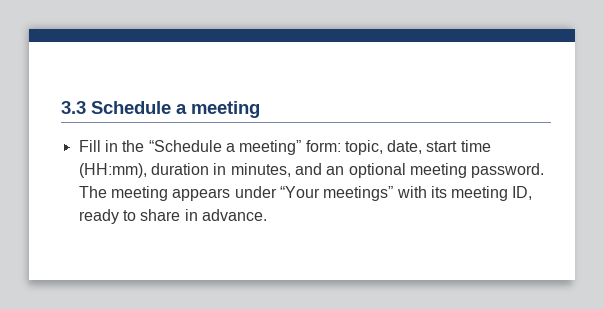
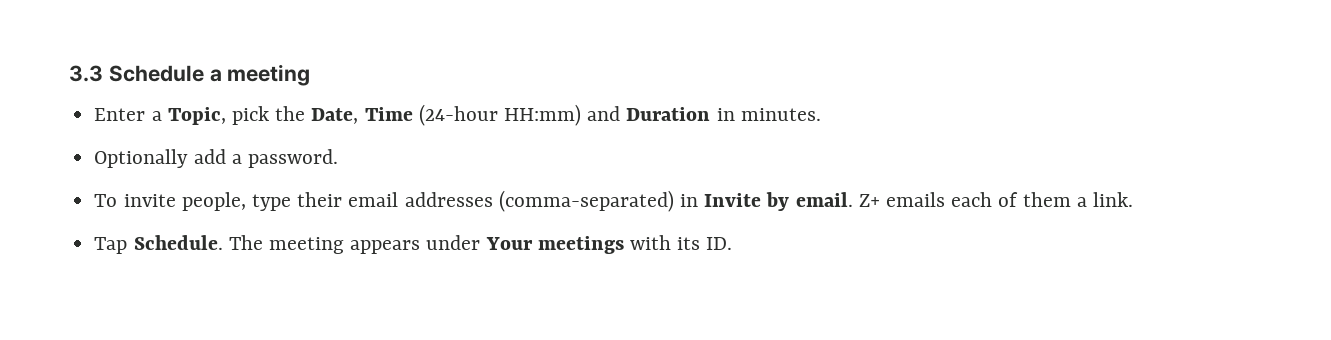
- Fill in the “Schedule a meeting” form: topic, date, start time (HH:mm), duration in minutes, and an optional meeting password. The meeting appears under “Your meetings” with its meeting ID, ready to share in advance.
+ Enter a Topic, pick the Date, Time (24-hour HH:mm) and Duration in minutes.
+ Optionally add a password.
+ To invite people, type their email addresses (comma-separated) in Invite by email. Z+ emails each of them a link.
+ Tap Schedule. The meeting appears under Your meetings with its ID.

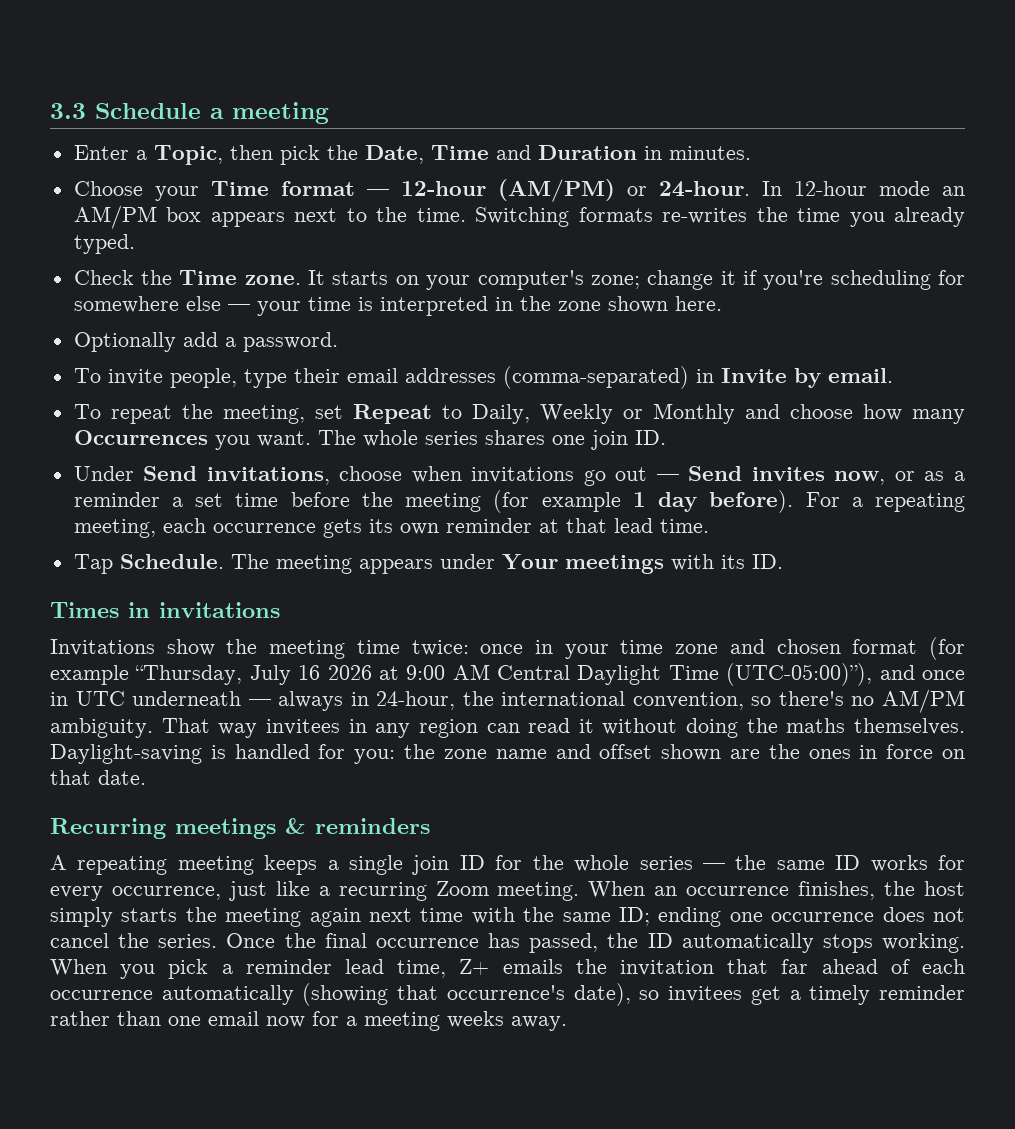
- Enter a Topic, pick the Date, Time (24-hour HH:mm) and Duration in minutes.
+ Enter a Topic, then pick the Date, Time and Duration in minutes.
+ Choose your Time format — 12-hour (AM/PM) or 24-hour. In 12-hour mode an AM/PM box appears next to the time. Switching formats re-writes the time you already typed.
+ Check the Time zone. It starts on your computer's zone; change it if you're scheduling for somewhere else — your time is interpreted in the zone shown here.
- To invite people, type their email addresses (comma-separated) in Invite by email. Z+ emails each of them a link.
+ To invite people, type their email addresses (comma-separated) in Invite by email.
+ To repeat the meeting, set Repeat to Daily, Weekly or Monthly and choose how many Occurrences you want. The whole series shares one join ID.
+ Under Send invitations, choose when invitations go out — Send invites now, or as a reminder a set time before the meeting (for example 1 day before). For a repeating meeting, each occurrence gets its own reminder at that lead time.
+ Times in invitations
+ Invitations show the meeting time twice: once in your time zone and chosen format (for example “Thursday, July 16 2026 at 9:00 AM Central Daylight Time (UTC-05:00)”), and once in UTC underneath — always in 24-hour, the international convention, so there's no AM/PM ambiguity. That way invitees in any region can read it without doing the maths themselves. Daylight-saving is handled for you: the zone name and offset shown are the ones in force on that date.
+ Recurring meetings & reminders
+ A repeating meeting keeps a single join ID for the whole series — the same ID works for every occurrence, just like a recurring Zoom meeting. When an occurrence finishes, the host simply starts the meeting again next time with the same ID; ending one occurrence does not cancel the series. Once the final occurrence has passed, the ID automatically stops working. When you pick a reminder lead time, Z+ emails the invitation that far ahead of each occurrence automatically (showing that occurrence's date), so invitees get a timely reminder rather than one email now for a meeting weeks away.

